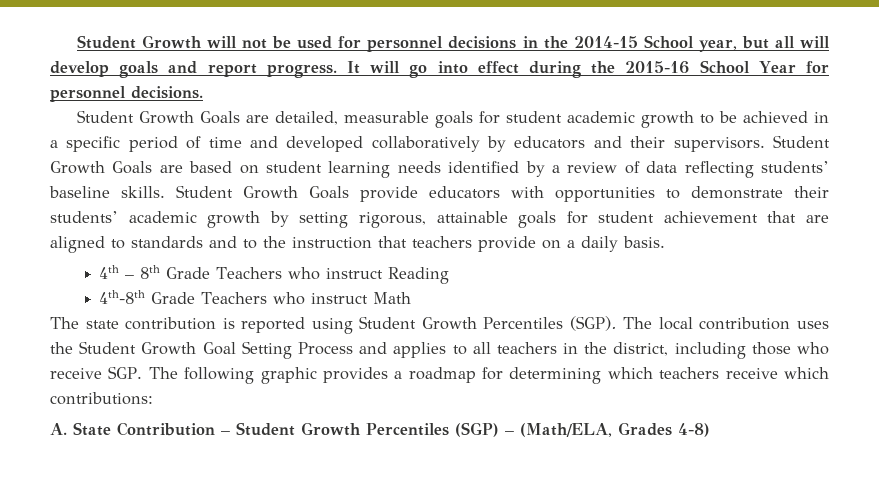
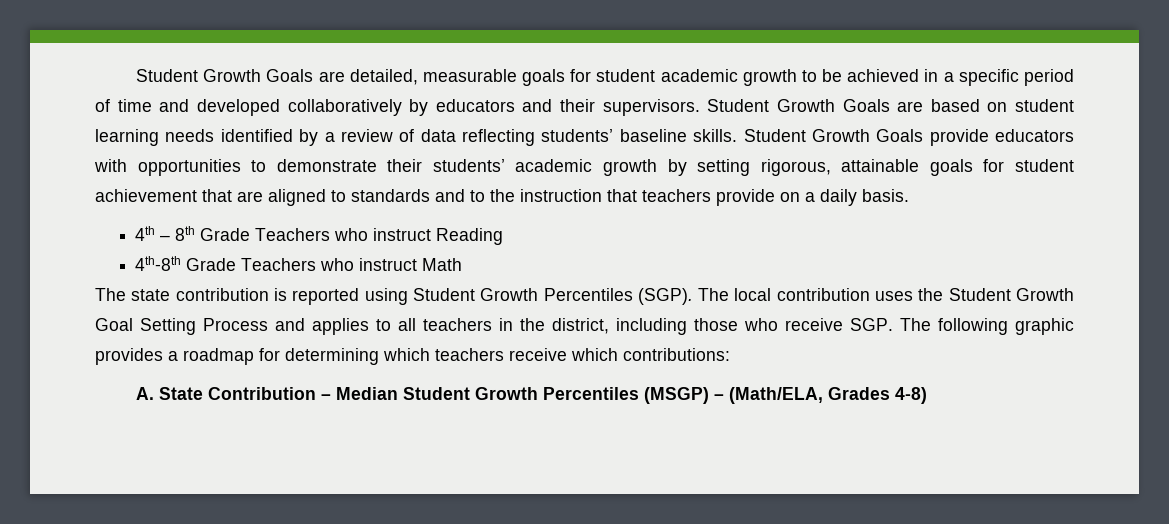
- Student Growth will not be used for personnel decisions in the 2014-15 School year, but all will develop goals and report progress. It will go into effect during the 2015-16 School Year for personnel decisions.
- A. State Contribution – Student Growth Percentiles (SGP) – (Math/ELA, Grades 4-8)
+ A. State Contribution – Median Student Growth Percentiles (MSGP) – (Math/ELA, Grades 4-8)

